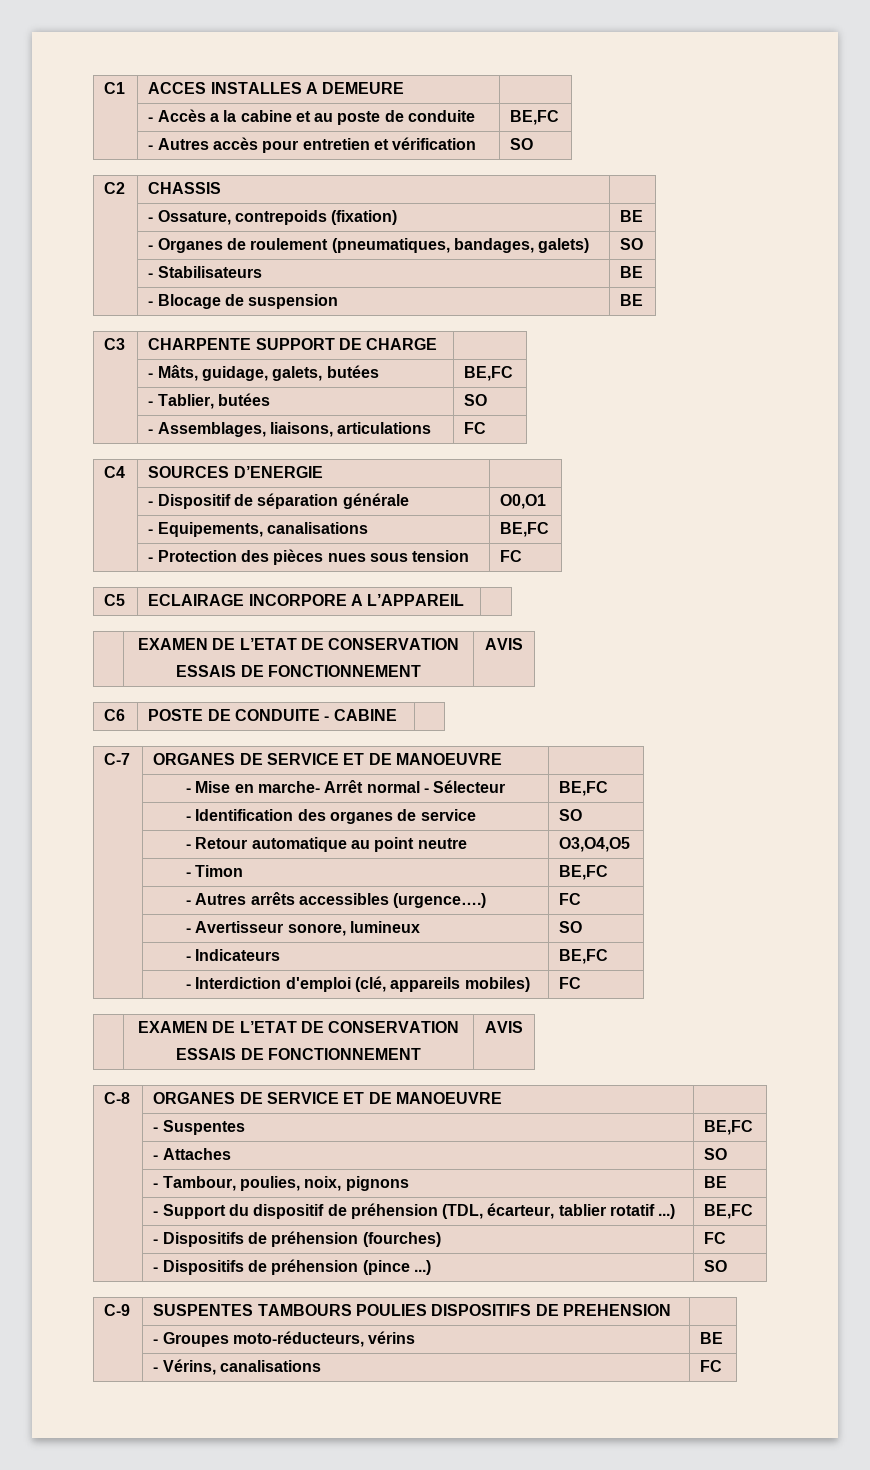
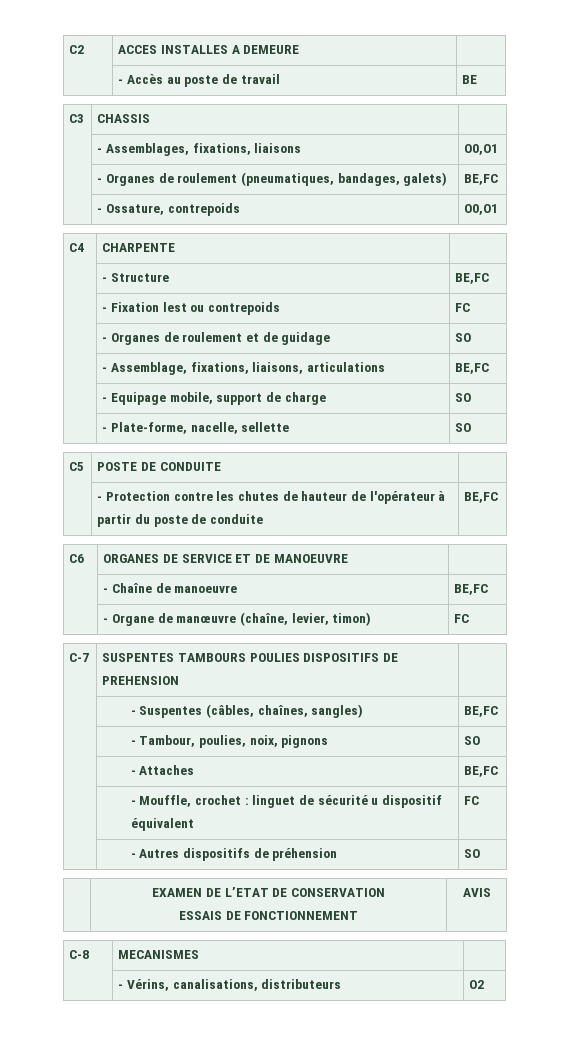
- C1 | ACCES INSTALLES A DEMEURE |
+ C2 | ACCES INSTALLES A DEMEURE |
- | - Accès a la cabine et au poste de conduite | BE,FC
- | - Autres accès pour entretien et vérification | SO
- C2 | CHASSIS |
- | - Ossature, contrepoids (fixation) | BE
+ | - Accès au poste de travail | BE
+ C3 | CHASSIS |
+ | - Assemblages, fixations, liaisons | O0,O1
- | - Organes de roulement (pneumatiques, bandages, galets) | SO
- | - Stabilisateurs | BE
- | - Blocage de suspension | BE
- C3 | CHARPENTE SUPPORT DE CHARGE |
- | - Mâts, guidage, galets, butées | BE,FC
- | - Tablier, butées | SO
- | - Assemblages, liaisons, articulations | FC
- C4 | SOURCES D’ENERGIE |
- | - Dispositif de séparation générale | O0,O1
- | - Equipements, canalisations | BE,FC
- | - Protection des pièces nues sous tension | FC
- C5 | ECLAIRAGE INCORPORE A L’APPAREIL |
- | EXAMEN DE L’ETAT DE CONSERVATION
- ESSAIS DE FONCTIONNEMENT | AVIS
- C6 | POSTE DE CONDUITE - CABINE |
- C-7 | ORGANES DE SERVICE ET DE MANOEUVRE |
- | - Mise en marche- Arrêt normal - Sélecteur | BE,FC
- | - Identification des organes de service | SO
- | - Retour automatique au point neutre | O3,O4,O5
- | - Timon | BE,FC
- | - Autres arrêts accessibles (urgence….) | FC
- | - Avertisseur sonore, lumineux | SO
- | - Indicateurs | BE,FC
- | - Interdiction d'emploi (clé, appareils mobiles) | FC
+ | - Organes de roulement (pneumatiques, bandages, galets) | BE,FC
+ | - Ossature, contrepoids | O0,O1
+ C4 | CHARPENTE |
+ | - Structure | BE,FC
+ | - Fixation lest ou contrepoids | FC
+ | - Organes de roulement et de guidage | SO
+ | - Assemblage, fixations, liaisons, articulations | BE,FC
+ | - Equipage mobile, support de charge | SO
+ | - Plate-forme, nacelle, sellette | SO
+ C5 | POSTE DE CONDUITE |
+ | - Protection contre les chutes de hauteur de l'opérateur à partir du poste de conduite | BE,FC
+ C6 | ORGANES DE SERVICE ET DE MANOEUVRE |
+ | - Chaîne de manoeuvre | BE,FC
+ | - Organe de manœuvre (chaîne, levier, timon) | FC
+ C-7 | SUSPENTES TAMBOURS POULIES DISPOSITIFS DE PREHENSION |
+ | - Suspentes (câbles, chaînes, sangles) | BE,FC
+ | - Tambour, poulies, noix, pignons | SO
+ | - Attaches | BE,FC
+ | - Mouffle, crochet : linguet de sécurité u dispositif équivalent | FC
+ | - Autres dispositifs de préhension | SO
- C-8 | ORGANES DE SERVICE ET DE MANOEUVRE |
- | - Suspentes | BE,FC
- | - Attaches | SO
- | - Tambour, poulies, noix, pignons | BE
- | - Support du dispositif de préhension (TDL, écarteur, tablier rotatif ...) | BE,FC
- | - Dispositifs de préhension (fourches) | FC
- | - Dispositifs de préhension (pince ...) | SO
- C-9 | SUSPENTES TAMBOURS POULIES DISPOSITIFS DE PREHENSION |
- | - Groupes moto-réducteurs, vérins | BE
- | - Vérins, canalisations | FC
+ C-8 | MECANISMES |
+ | - Vérins, canalisations, distributeurs | O2

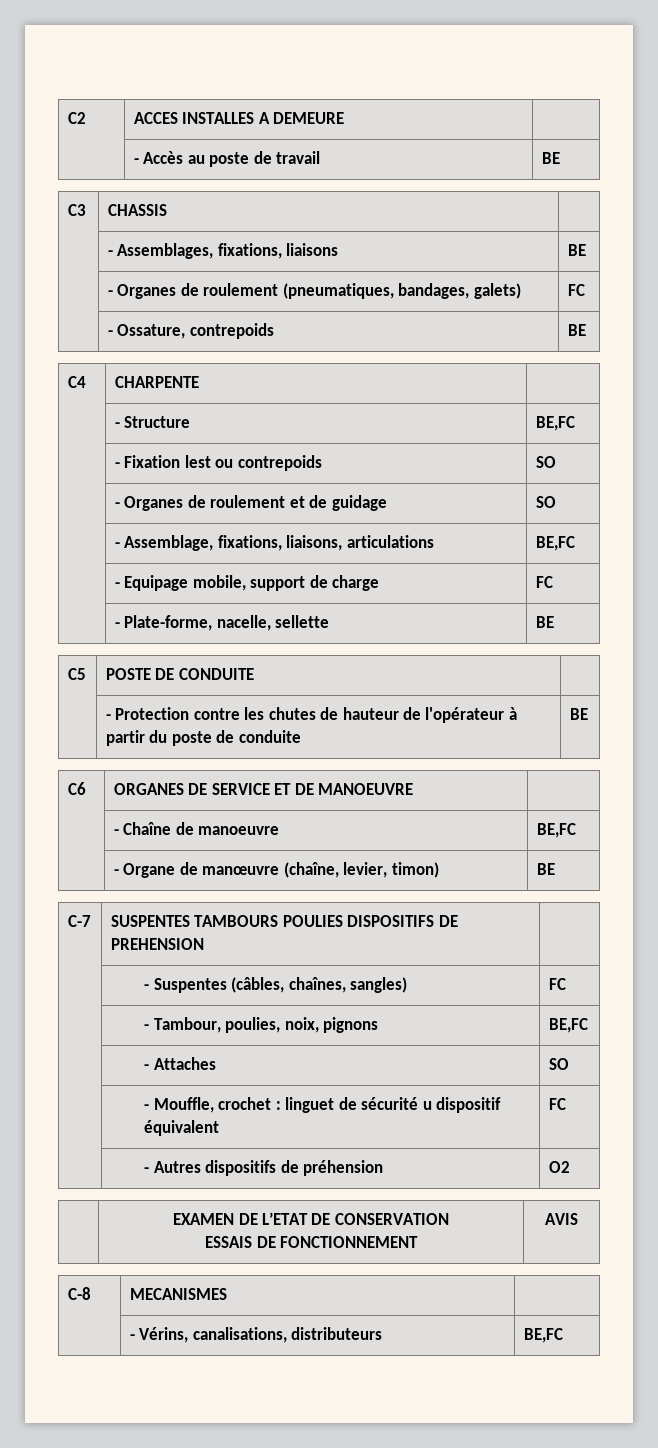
- | - Assemblages, fixations, liaisons | O0,O1
+ | - Assemblages, fixations, liaisons | BE
- | - Organes de roulement (pneumatiques, bandages, galets) | BE,FC
+ | - Organes de roulement (pneumatiques, bandages, galets) | FC
- | - Ossature, contrepoids | O0,O1
+ | - Ossature, contrepoids | BE
- | - Fixation lest ou contrepoids | FC
+ | - Fixation lest ou contrepoids | SO
- | - Equipage mobile, support de charge | SO
+ | - Equipage mobile, support de charge | FC
- | - Plate-forme, nacelle, sellette | SO
+ | - Plate-forme, nacelle, sellette | BE
- | - Protection contre les chutes de hauteur de l'opérateur à partir du poste de conduite | BE,FC
+ | - Protection contre les chutes de hauteur de l'opérateur à partir du poste de conduite | BE
- | - Organe de manœuvre (chaîne, levier, timon) | FC
+ | - Organe de manœuvre (chaîne, levier, timon) | BE
- | - Suspentes (câbles, chaînes, sangles) | BE,FC
+ | - Suspentes (câbles, chaînes, sangles) | FC
- | - Tambour, poulies, noix, pignons | SO
+ | - Tambour, poulies, noix, pignons | BE,FC
- | - Attaches | BE,FC
+ | - Attaches | SO
- | - Autres dispositifs de préhension | SO
+ | - Autres dispositifs de préhension | O2
- | - Vérins, canalisations, distributeurs | O2
+ | - Vérins, canalisations, distributeurs | BE,FC

